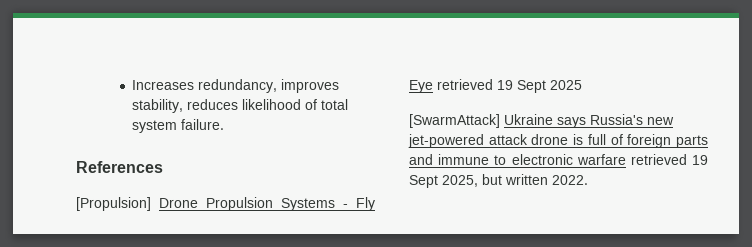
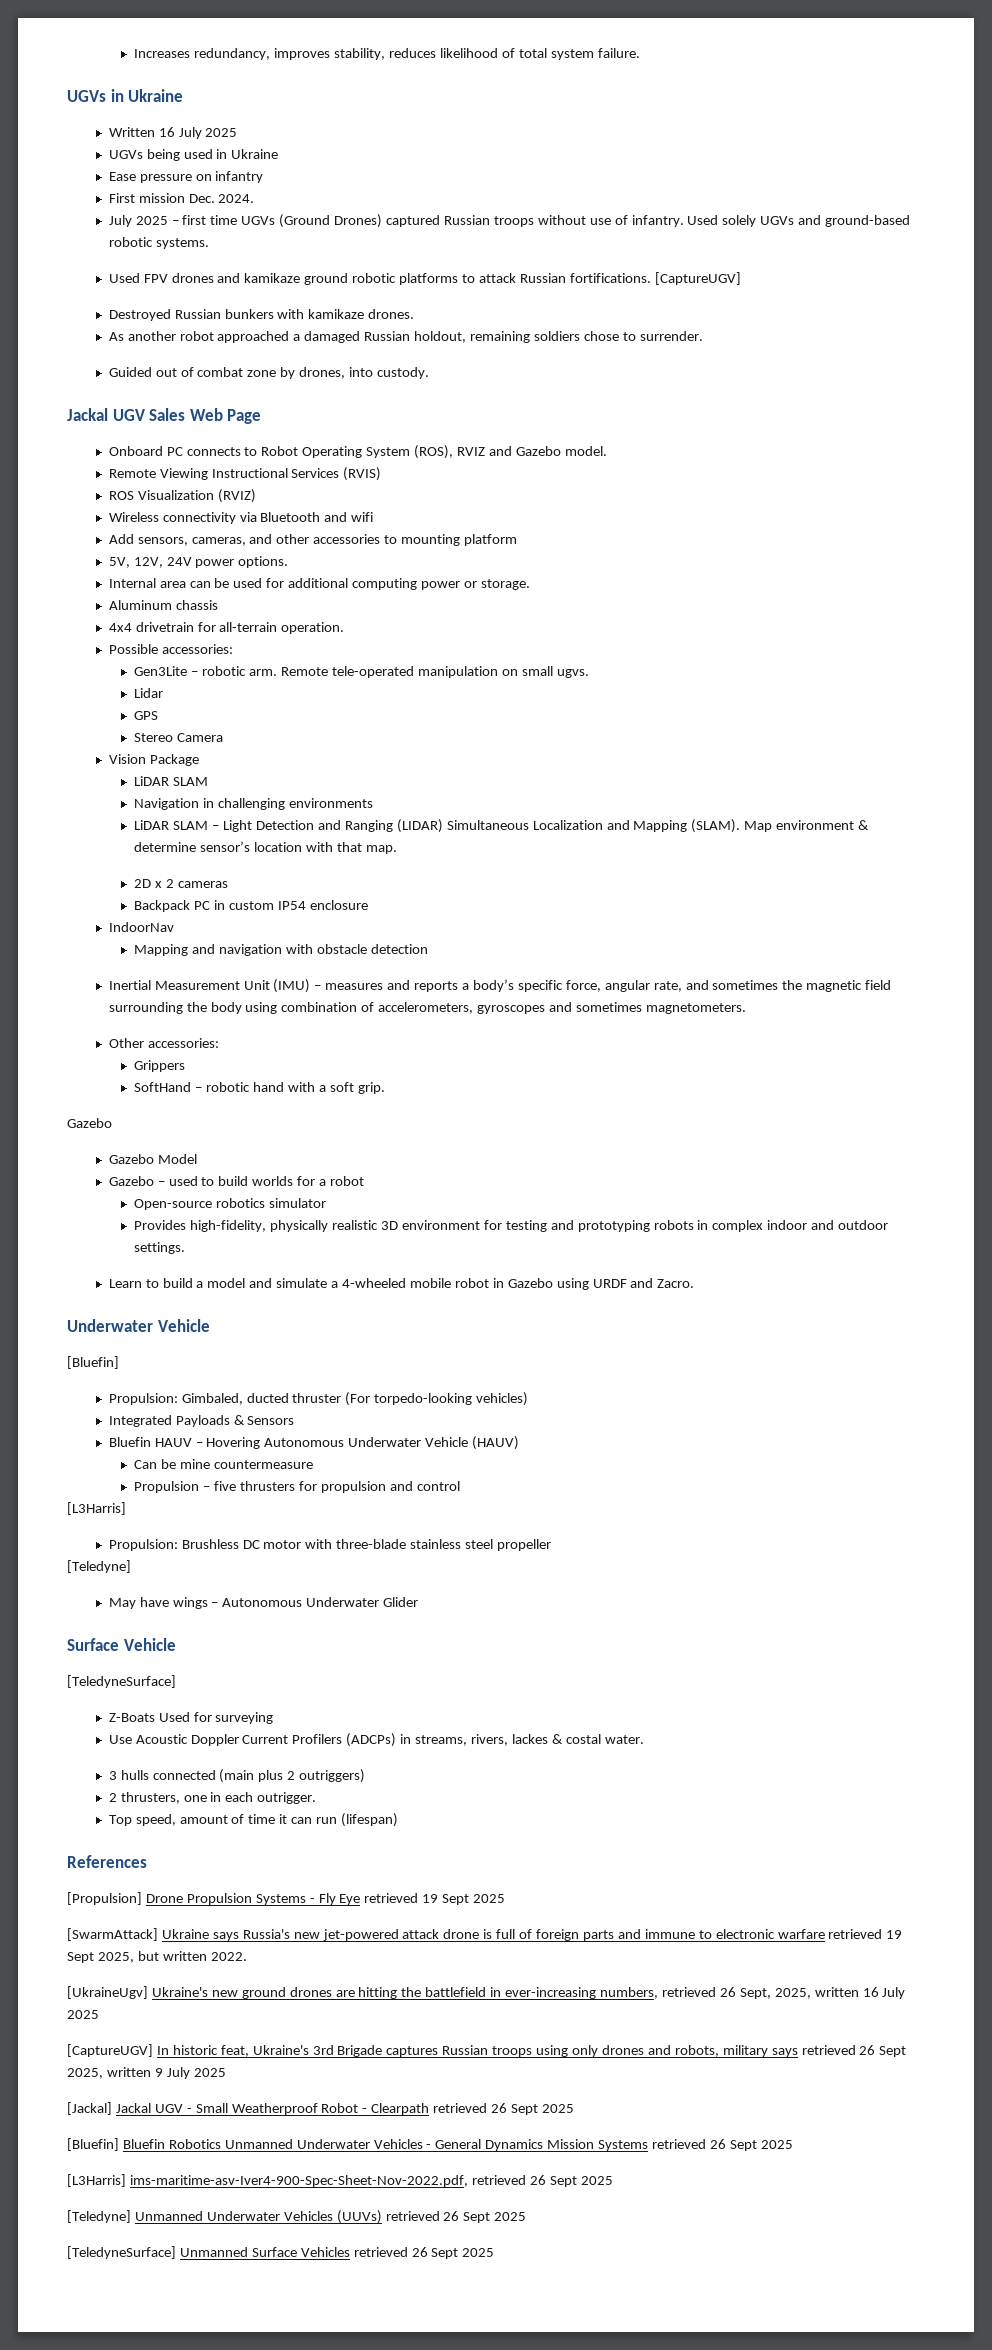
+ UGVs in Ukraine
+ Written 16 July 2025
+ UGVs being used in Ukraine
+ Ease pressure on infantry
+ First mission Dec. 2024.
+ July 2025 – first time UGVs (Ground Drones) captured Russian troops without use of infantry. Used solely UGVs and ground-based robotic systems.
+ Used FPV drones and kamikaze ground robotic platforms to attack Russian fortifications. [CaptureUGV]
+ Destroyed Russian bunkers with kamikaze drones.
+ As another robot approached a damaged Russian holdout, remaining soldiers chose to surrender.
+ Guided out of combat zone by drones, into custody.
+ Jackal UGV Sales Web Page
+ Onboard PC connects to Robot Operating System (ROS), RVIZ and Gazebo model.
+ Remote Viewing Instructional Services (RVIS)
+ ROS Visualization (RVIZ)
+ Wireless connectivity via Bluetooth and wifi
+ Add sensors, cameras, and other accessories to mounting platform
+ 5V, 12V, 24V power options.
+ Internal area can be used for additional computing power or storage.
+ Aluminum chassis
+ 4x4 drivetrain for all-terrain operation.
+ Possible accessories:
+ Gen3Lite – robotic arm. Remote tele-operated manipulation on small ugvs.
+ Lidar
+ GPS
+ Stereo Camera
+ Vision Package
+ LiDAR SLAM
+ Navigation in challenging environments
+ LiDAR SLAM – Light Detection and Ranging (LIDAR) Simultaneous Localization and Mapping (SLAM). Map environment & determine sensor’s location with that map.
+ 2D x 2 cameras
+ Backpack PC in custom IP54 enclosure
+ IndoorNav
+ Mapping and navigation with obstacle detection
+ Inertial Measurement Unit (IMU) – measures and reports a body’s specific force, angular rate, and sometimes the magnetic field surrounding the body using combination of accelerometers, gyroscopes and sometimes magnetometers.
+ Other accessories:
+ Grippers
+ SoftHand – robotic hand with a soft grip.
+ Gazebo
+ Gazebo Model
+ Gazebo – used to build worlds for a robot
+ Open-source robotics simulator
+ Provides high-fidelity, physically realistic 3D environment for testing and prototyping robots in complex indoor and outdoor settings.
+ Learn to build a model and simulate a 4-wheeled mobile robot in Gazebo using URDF and Zacro.
+ Underwater Vehicle
+ [Bluefin]
+ Propulsion: Gimbaled, ducted thruster (For torpedo-looking vehicles)
+ Integrated Payloads & Sensors
+ Bluefin HAUV – Hovering Autonomous Underwater Vehicle (HAUV)
+ Can be mine countermeasure
+ Propulsion – five thrusters for propulsion and control
+ [L3Harris]
+ Propulsion: Brushless DC motor with three-blade stainless steel propeller
+ [Teledyne]
+ May have wings – Autonomous Underwater Glider
+ Surface Vehicle
+ [TeledyneSurface]
+ Z-Boats Used for surveying
+ Use Acoustic Doppler Current Profilers (ADCPs) in streams, rivers, lackes & costal water.
+ 3 hulls connected (main plus 2 outriggers)
+ 2 thrusters, one in each outrigger.
+ Top speed, amount of time it can run (lifespan)
+ [UkraineUgv] Ukraine's new ground drones are hitting the battlefield in ever-increasing numbers, retrieved 26 Sept, 2025, written 16 July 2025
+ [CaptureUGV] In historic feat, Ukraine's 3rd Brigade captures Russian troops using only drones and robots, military says retrieved 26 Sept 2025, written 9 July 2025
+ [Jackal] Jackal UGV - Small Weatherproof Robot - Clearpath retrieved 26 Sept 2025
+ [Bluefin] Bluefin Robotics Unmanned Underwater Vehicles - General Dynamics Mission Systems retrieved 26 Sept 2025
+ [L3Harris] ims-maritime-asv-Iver4-900-Spec-Sheet-Nov-2022.pdf, retrieved 26 Sept 2025
+ [Teledyne] Unmanned Underwater Vehicles (UUVs) retrieved 26 Sept 2025
+ [TeledyneSurface] Unmanned Surface Vehicles retrieved 26 Sept 2025

